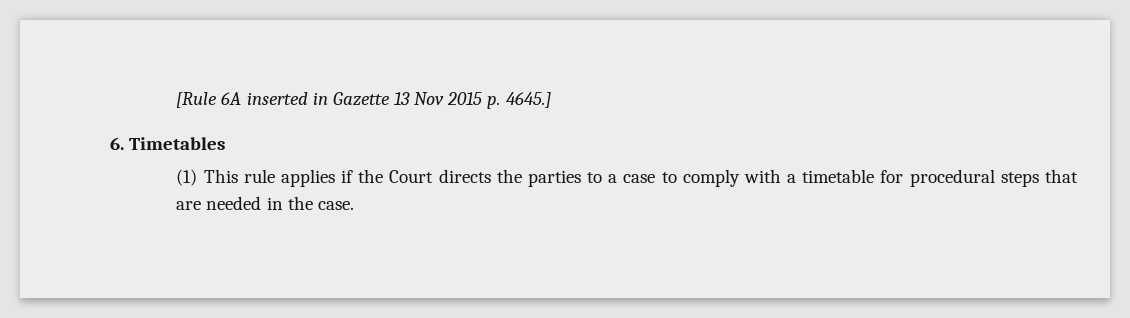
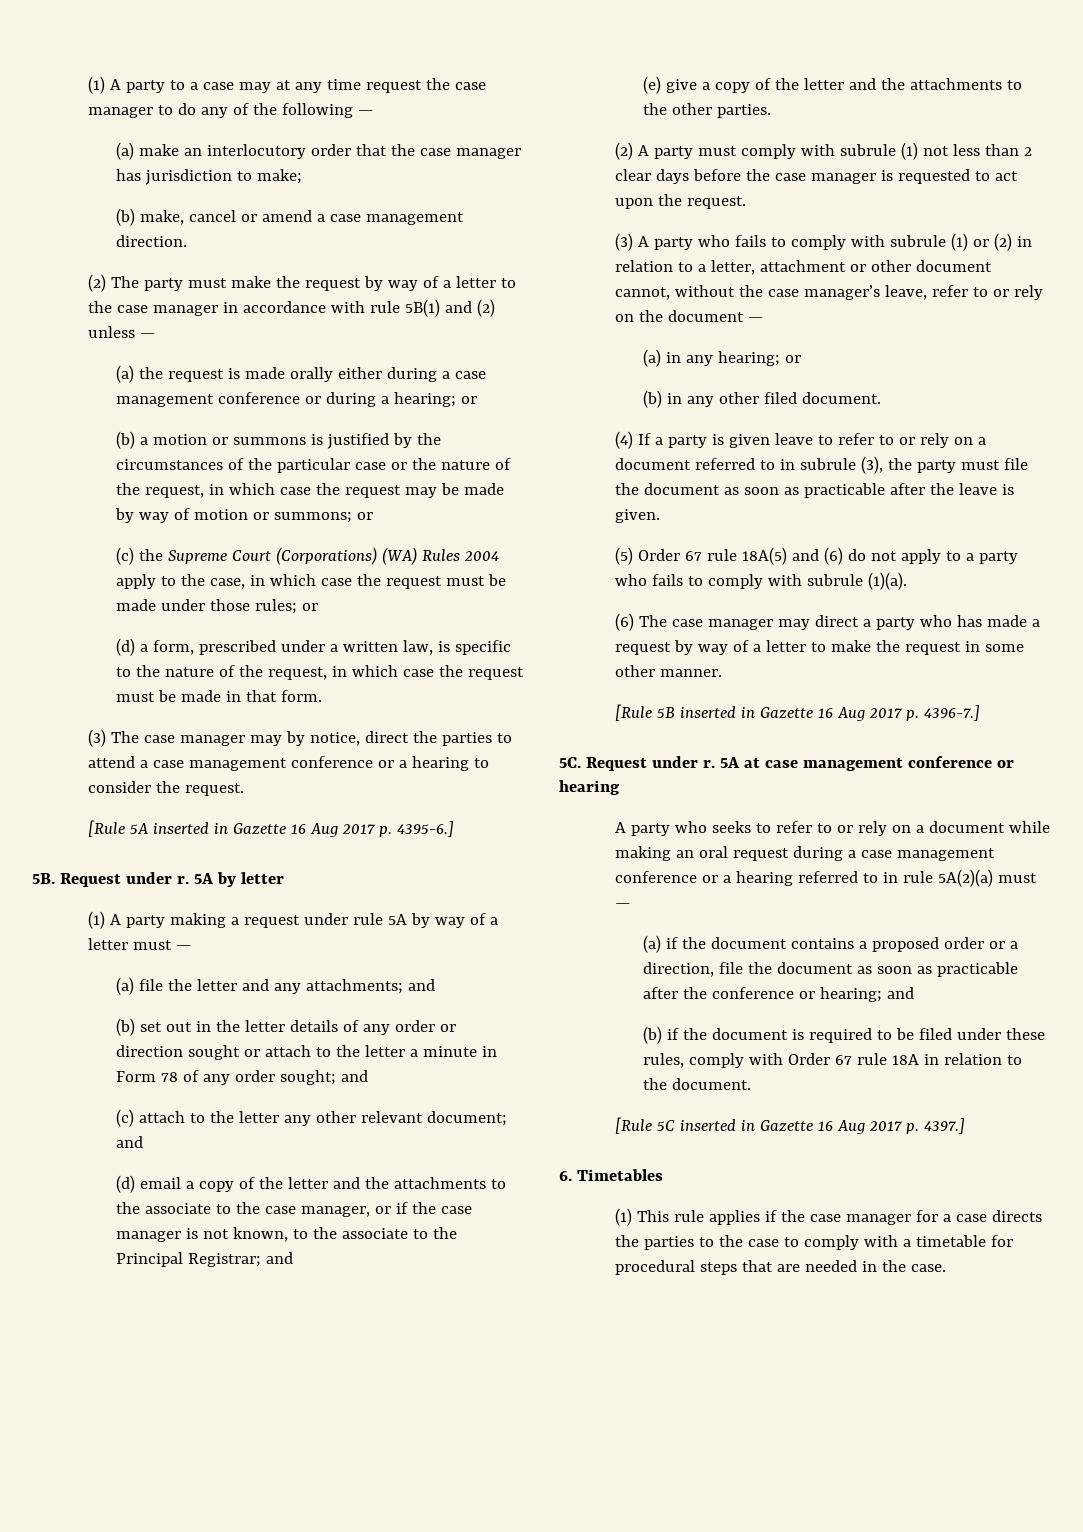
- [Rule 6A inserted in Gazette 13 Nov 2015 p. 4645.]
+ (1) A party to a case may at any time request the case manager to do any of the following —
+ (a) make an interlocutory order that the case manager has jurisdiction to make;
+ (b) make, cancel or amend a case management direction.
+ (2) The party must make the request by way of a letter to the case manager in accordance with rule 5B(1) and (2) unless —
+ (a) the request is made orally either during a case management conference or during a hearing; or
+ (b) a motion or summons is justified by the circumstances of the particular case or the nature of the request, in which case the request may be made by way of motion or summons; or
+ (c) the Supreme Court (Corporations) (WA) Rules 2004 apply to the case, in which case the request must be made under those rules; or
+ (d) a form, prescribed under a written law, is specific to the nature of the request, in which case the request must be made in that form.
+ (3) The case manager may by notice, direct the parties to attend a case management conference or a hearing to consider the request.
+ [Rule 5A inserted in Gazette 16 Aug 2017 p. 4395-6.]
+ 5B. Request under r. 5A by letter
+ (1) A party making a request under rule 5A by way of a letter must —
+ (a) file the letter and any attachments; and
+ (b) set out in the letter details of any order or direction sought or attach to the letter a minute in Form 78 of any order sought; and
+ (c) attach to the letter any other relevant document; and
+ (d) email a copy of the letter and the attachments to the associate to the case manager, or if the case manager is not known, to the associate to the Principal Registrar; and
+ (e) give a copy of the letter and the attachments to the other parties.
+ (2) A party must comply with subrule (1) not less than 2 clear days before the case manager is requested to act upon the request.
+ (3) A party who fails to comply with subrule (1) or (2) in relation to a letter, attachment or other document cannot, without the case manager’s leave, refer to or rely on the document —
+ (a) in any hearing; or
+ (b) in any other filed document.
+ (4) If a party is given leave to refer to or rely on a document referred to in subrule (3), the party must file the document as soon as practicable after the leave is given.
+ (5) Order 67 rule 18A(5) and (6) do not apply to a party who fails to comply with subrule (1)(a).
+ (6) The case manager may direct a party who has made a request by way of a letter to make the request in some other manner.
+ [Rule 5B inserted in Gazette 16 Aug 2017 p. 4396-7.]
+ 5C. Request under r. 5A at case management conference or hearing
+ A party who seeks to refer to or rely on a document while making an oral request during a case management conference or a hearing referred to in rule 5A(2)(a) must —
+ (a) if the document contains a proposed order or a direction, file the document as soon as practicable after the conference or hearing; and
+ (b) if the document is required to be filed under these rules, comply with Order 67 rule 18A in relation to the document.
+ [Rule 5C inserted in Gazette 16 Aug 2017 p. 4397.]
- (1) This rule applies if the Court directs the parties to a case to comply with a timetable for procedural steps that are needed in the case.
+ (1) This rule applies if the case manager for a case directs the parties to the case to comply with a timetable for procedural steps that are needed in the case.

